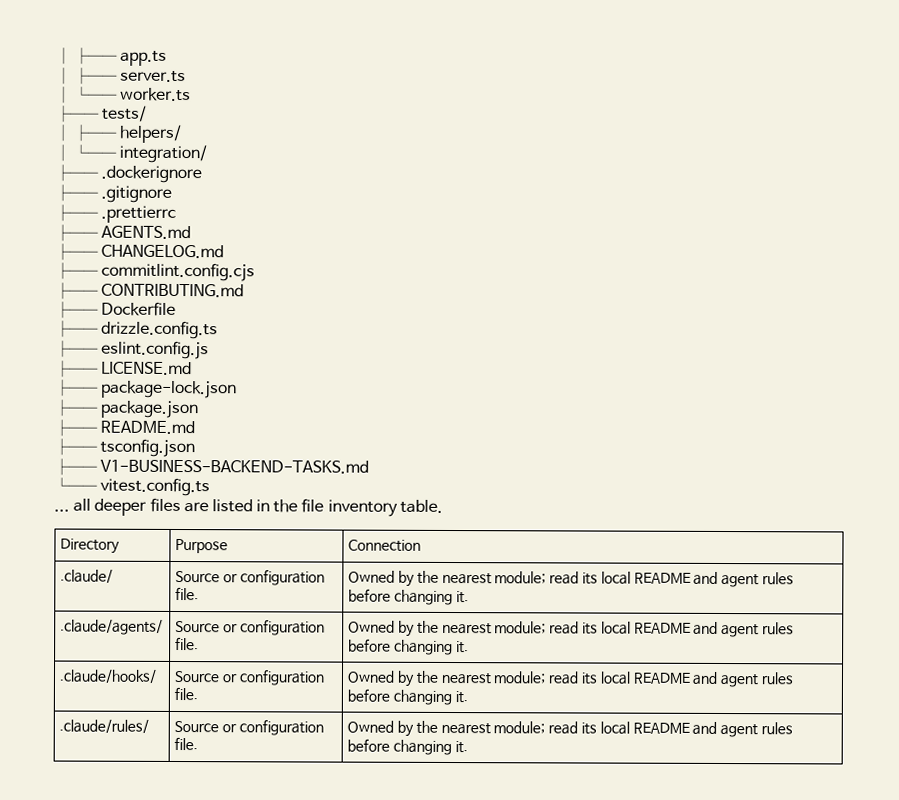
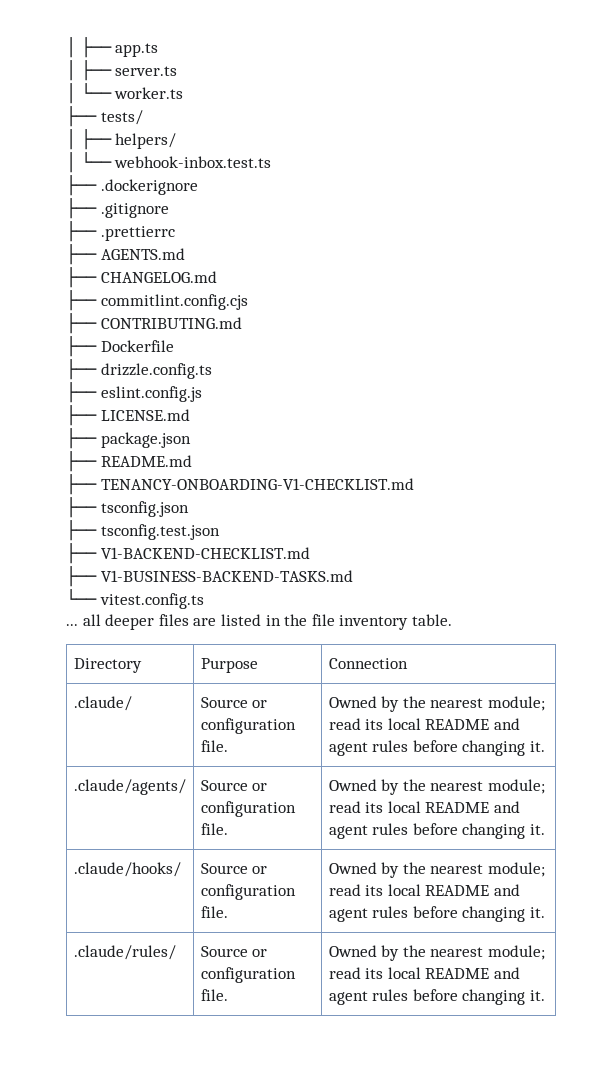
- │ └── integration/
+ │ └── webhook-inbox.test.ts
- ├── package-lock.json
+ ├── TENANCY-ONBOARDING-V1-CHECKLIST.md
+ ├── tsconfig.test.json
+ ├── V1-BACKEND-CHECKLIST.md

